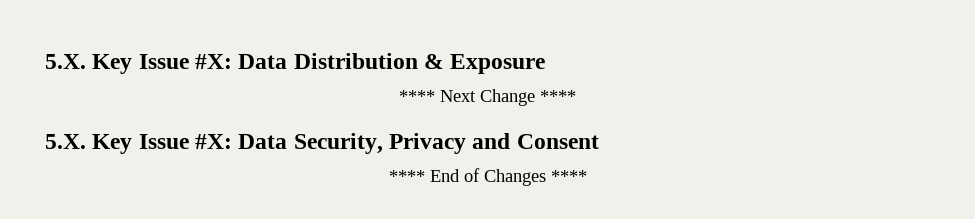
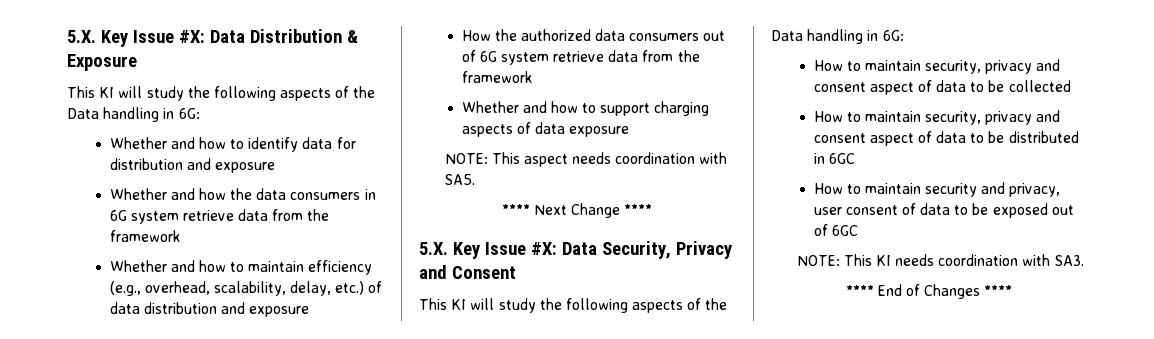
  5.X. Key Issue #X: Data Distribution & Exposure
+ This KI will study the following aspects of the Data handling in 6G:
+ Whether and how to identify data for distribution and exposure
+ Whether and how the data consumers in 6G system retrieve data from the framework
+ Whether and how to maintain efficiency (e.g., overhead, scalability, delay, etc.) of data distribution and exposure
+ How the authorized data consumers out of 6G system retrieve data from the framework
+ Whether and how to support charging aspects of data exposure
+ NOTE: This aspect needs coordination with SA5.
  5.X. Key Issue #X: Data Security, Privacy and Consent
+ This KI will study the following aspects of the Data handling in 6G:
+ How to maintain security, privacy and consent aspect of data to be collected
+ How to maintain security, privacy and consent aspect of data to be distributed in 6GC
+ How to maintain security and privacy, user consent of data to be exposed out of 6GC
+ NOTE: This KI needs coordination with SA3.

